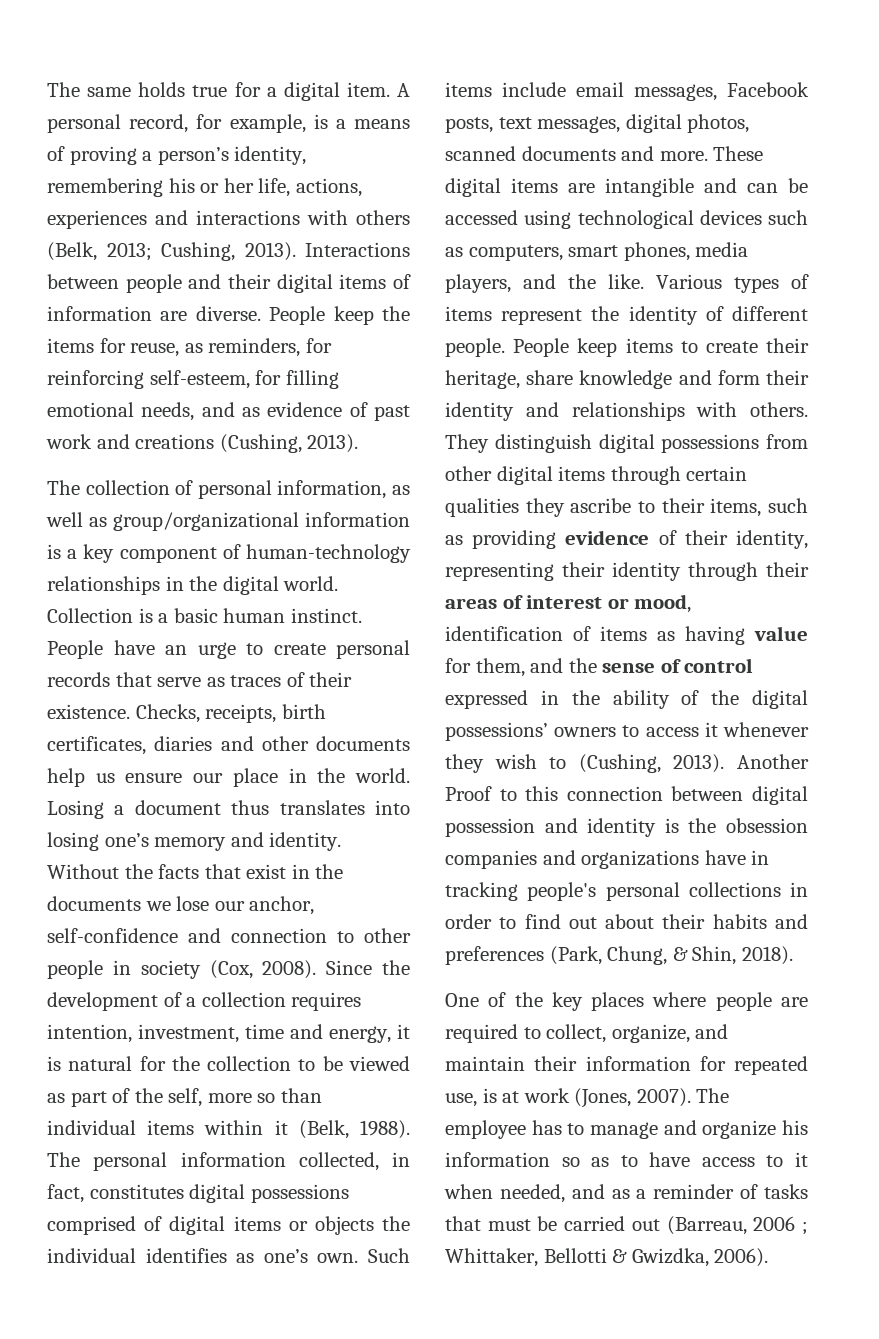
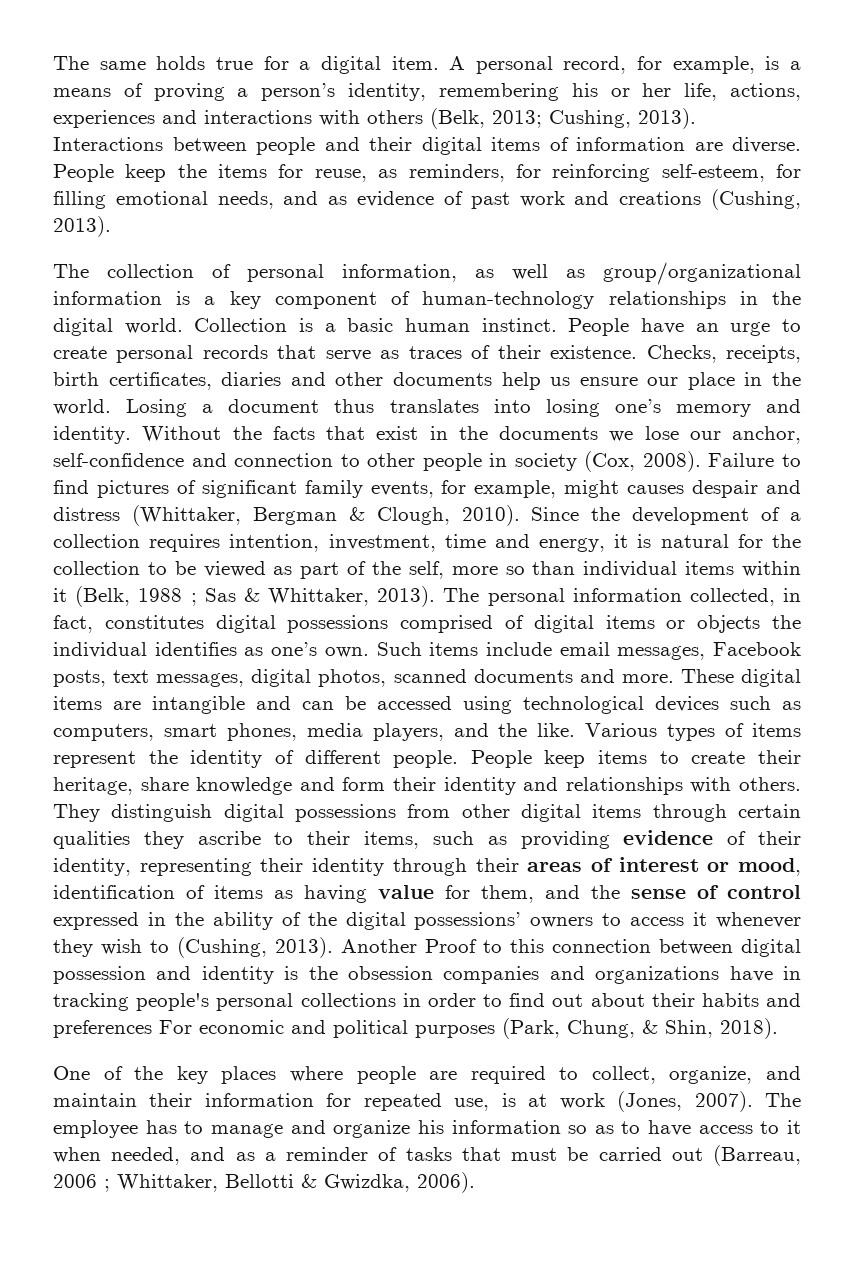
+ Failure to find pictures of significant family events, for example, might causes despair and distress (Whittaker, Bergman & Clough, 2010).
- Since the development of a collection requires intention, investment, time and energy, it is natural for the collection to be viewed as part of the self, more so than individual items within it (Belk, 1988).
+ Since the development of a collection requires intention, investment, time and energy, it is natural for the collection to be viewed as part of the self, more so than individual items within it (Belk, 1988 ; Sas & Whittaker, 2013).
- Another Proof to this connection between digital possession and identity is the obsession companies and organizations have in tracking people's personal collections in order to find out about their habits and preferences (Park, Chung, & Shin, 2018).
+ Another Proof to this connection between digital possession and identity is the obsession companies and organizations have in tracking people's personal collections in order to find out about their habits and preferences For economic and political purposes (Park, Chung, & Shin, 2018).

